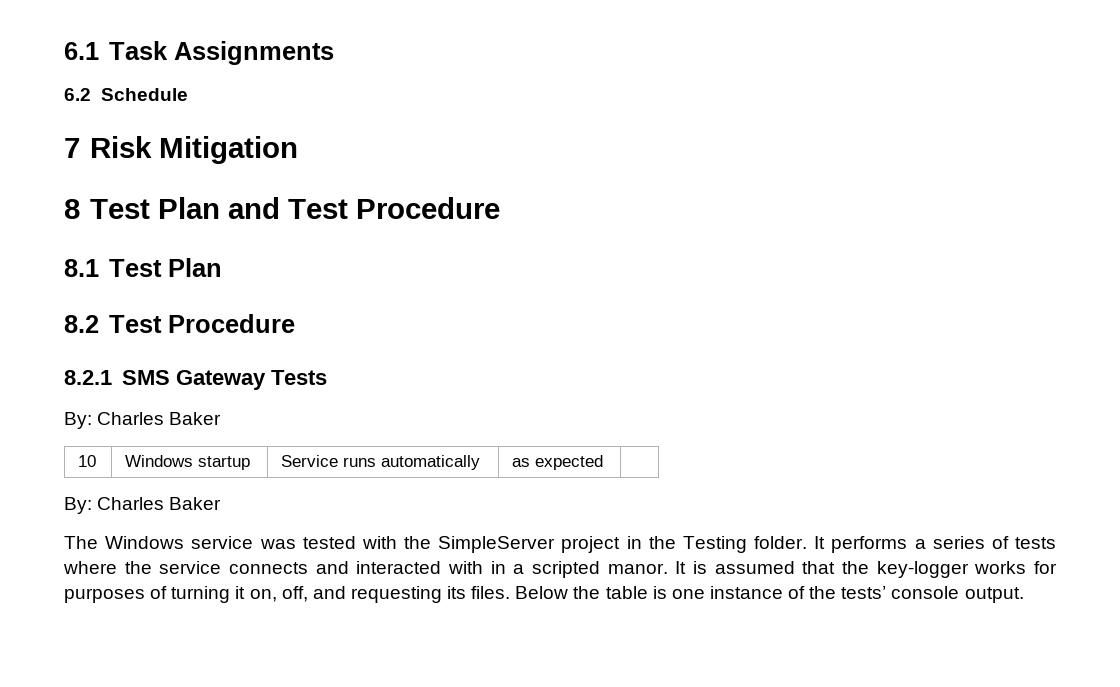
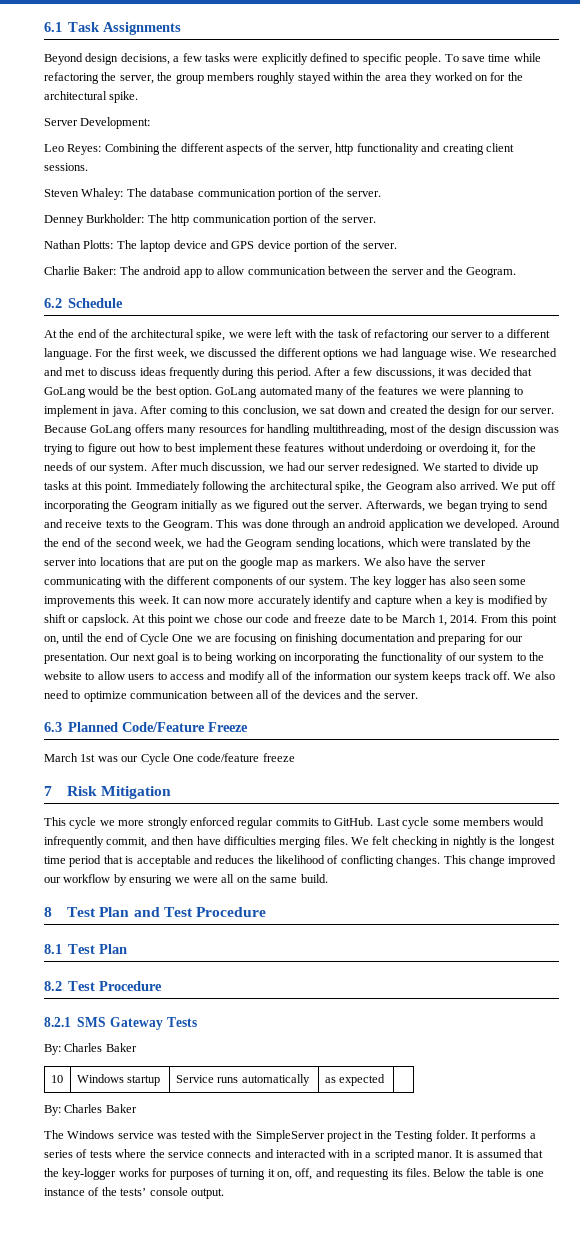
+ Beyond design decisions, a few tasks were explicitly defined to specific people. To save time while refactoring the server, the group members roughly stayed within the area they worked on for the architectural spike.
+ Server Development:
+ Leo Reyes: Combining the different aspects of the server, http functionality and creating client sessions.
+ Steven Whaley: The database communication portion of the server.
+ Denney Burkholder: The http communication portion of the server.
+ Nathan Plotts: The laptop device and GPS device portion of the server.
+ Charlie Baker: The android app to allow communication between the server and the Geogram.
  6.2 Schedule
+ At the end of the architectural spike, we were left with the task of refactoring our server to a different language. For the first week, we discussed the different options we had language wise. We researched and met to discuss ideas frequently during this period. After a few discussions, it was decided that GoLang would be the best option. GoLang automated many of the features we were planning to implement in java. After coming to this conclusion, we sat down and created the design for our server. Because GoLang offers many resources for handling multithreading, most of the design discussion was trying to figure out how to best implement these features without underdoing or overdoing it, for the needs of our system. After much discussion, we had our server redesigned. We started to divide up tasks at this point. Immediately following the architectural spike, the Geogram also arrived. We put off incorporating the Geogram initially as we figured out the server. Afterwards, we began trying to send and receive texts to the Geogram. This was done through an android application we developed. Around the end of the second week, we had the Geogram sending locations, which were translated by the server into locations that are put on the google map as markers. We also have the server communicating with the different components of our system. The key logger has also seen some improvements this week. It can now more accurately identify and capture when a key is modified by shift or capslock. At this point we chose our code and freeze date to be March 1, 2014. From this point on, until the end of Cycle One we are focusing on finishing documentation and preparing for our presentation. Our next goal is to being working on incorporating the functionality of our system to the website to allow users to access and modify all of the information our system keeps track off. We also need to optimize communication between all of the devices and the server.
+ 6.3 Planned Code/Feature Freeze
+ March 1st was our Cycle One code/feature freeze
  7 Risk Mitigation
+ This cycle we more strongly enforced regular commits to GitHub. Last cycle some members would infrequently commit, and then have difficulties merging files. We felt checking in nightly is the longest time period that is acceptable and reduces the likelihood of conflicting changes. This change improved our workflow by ensuring we were all on the same build.

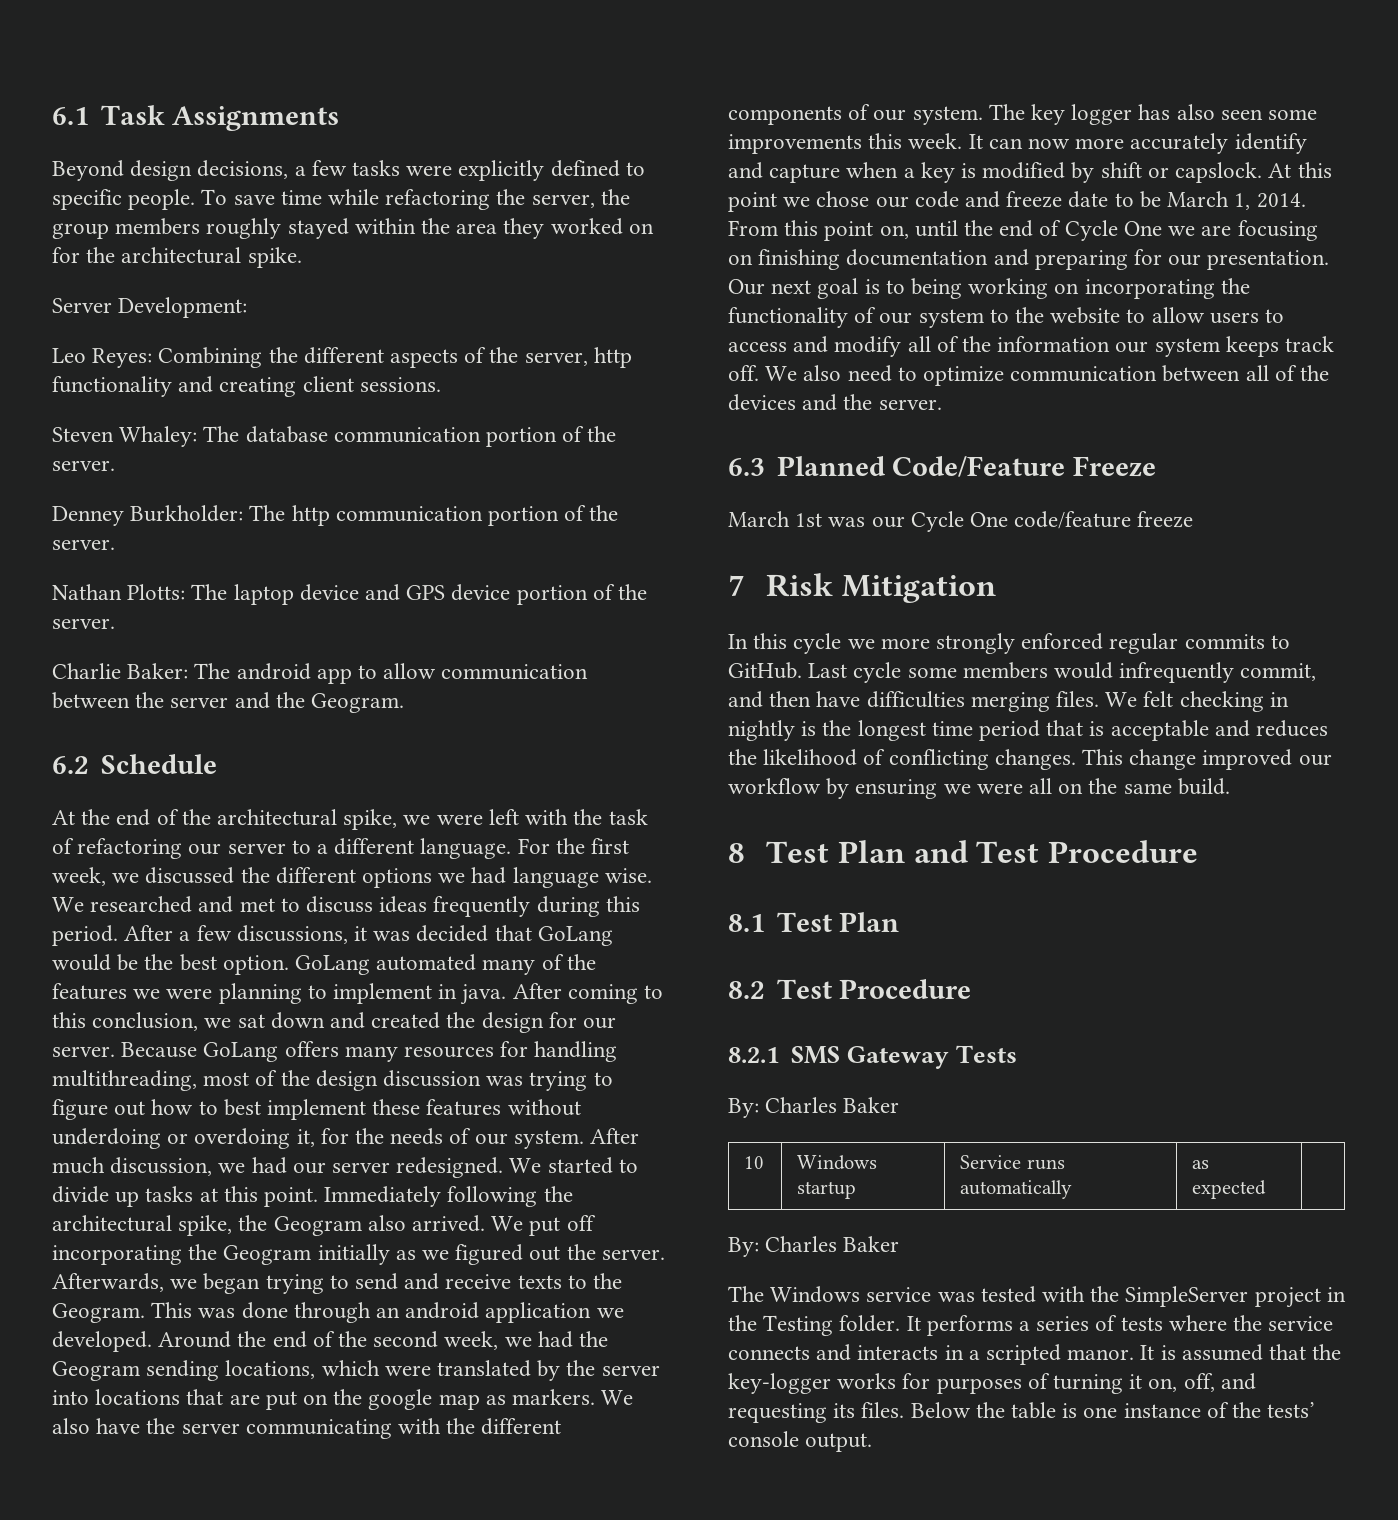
- This cycle we more strongly enforced regular commits to GitHub.
+ In this cycle we more strongly enforced regular commits to GitHub.
- It performs a series of tests where the service connects and interacted with in a scripted manor.
+ It performs a series of tests where the service connects and interacts in a scripted manor.

